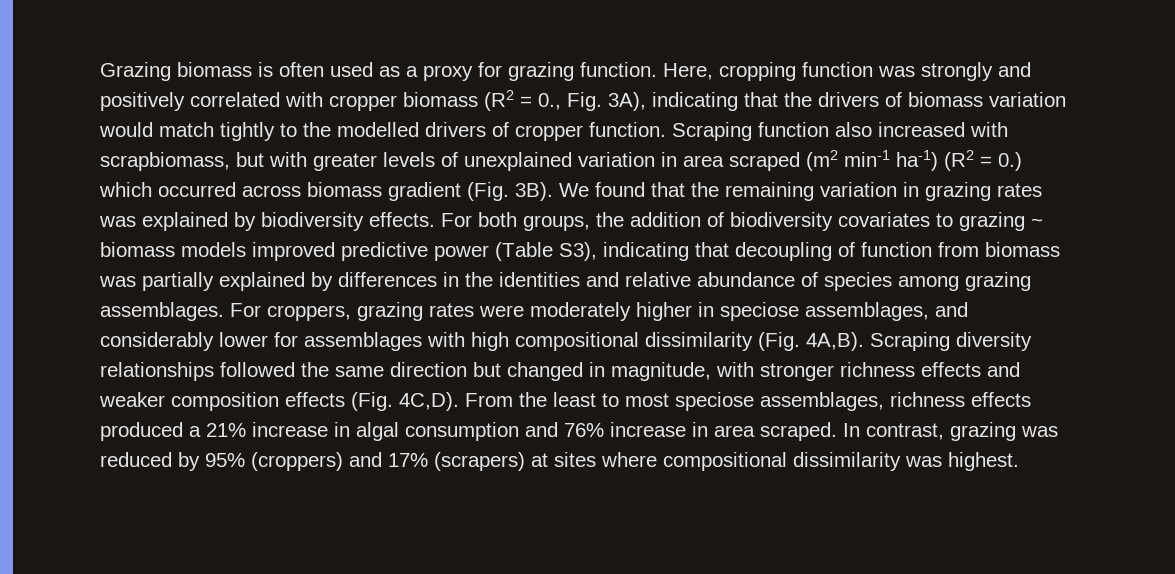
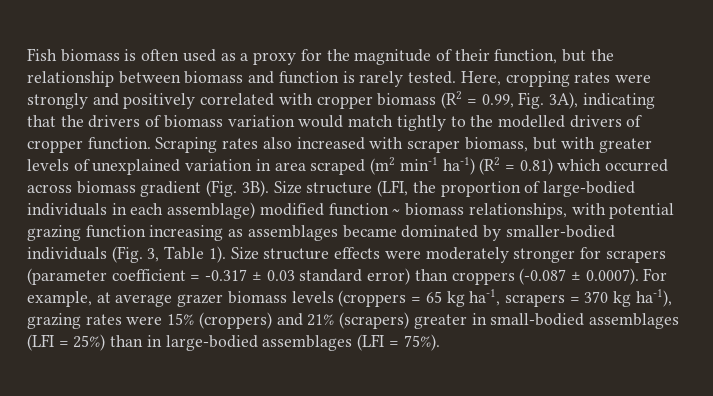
- Grazing biomass is often used as a proxy for grazing function. Here, cropping function was strongly and positively correlated with cropper biomass (R2 = 0., Fig. 3A), indicating that the drivers of biomass variation would match tightly to the modelled drivers of cropper function.
+ Fish biomass is often used as a proxy for the magnitude of their function, but the relationship between biomass and function is rarely tested. Here, cropping rates were strongly and positively correlated with cropper biomass (R2 = 0.99, Fig. 3A), indicating that the drivers of biomass variation would match tightly to the modelled drivers of cropper function.
- Scraping function also increased with scrapbiomass, but with greater levels of unexplained variation in area scraped (m2 min-1 ha-1) (R2 = 0.) which occurred across biomass gradient (Fig. 3B).
+ Scraping rates also increased with scraper biomass, but with greater levels of unexplained variation in area scraped (m2 min-1 ha-1) (R2 = 0.81) which occurred across biomass gradient (Fig. 3B).
- We found that the remaining variation in grazing rates was explained by biodiversity effects. For both groups, the addition of biodiversity covariates to grazing ~ biomass models improved predictive power (Table S3), indicating that decoupling of function from biomass was partially explained by differences in the identities and relative abundance of species among grazing assemblages. For croppers, grazing rates were moderately higher in speciose assemblages, and considerably lower for assemblages with high compositional dissimilarity (Fig. 4A,B). Scraping diversity relationships followed the same direction but changed in magnitude, with stronger richness effects and weaker composition effects (Fig. 4C,D). From the least to most speciose assemblages, richness effects produced a 21% increase in algal consumption and 76% increase in area scraped. In contrast, grazing was reduced by 95% (croppers) and 17% (scrapers) at sites where compositional dissimilarity was highest.
+ Size structure (LFI, the proportion of large-bodied individuals in each assemblage) modified function ~ biomass relationships, with potential grazing function increasing as assemblages became dominated by smaller-bodied individuals (Fig. 3, Table 1). Size structure effects were moderately stronger for scrapers (parameter coefficient = -0.317 ± 0.03 standard error) than croppers (-0.087 ± 0.0007). For example, at average grazer biomass levels (croppers = 65 kg ha-1, scrapers = 370 kg ha-1), grazing rates were 15% (croppers) and 21% (scrapers) greater in small-bodied assemblages (LFI = 25%) than in large-bodied assemblages (LFI = 75%).

